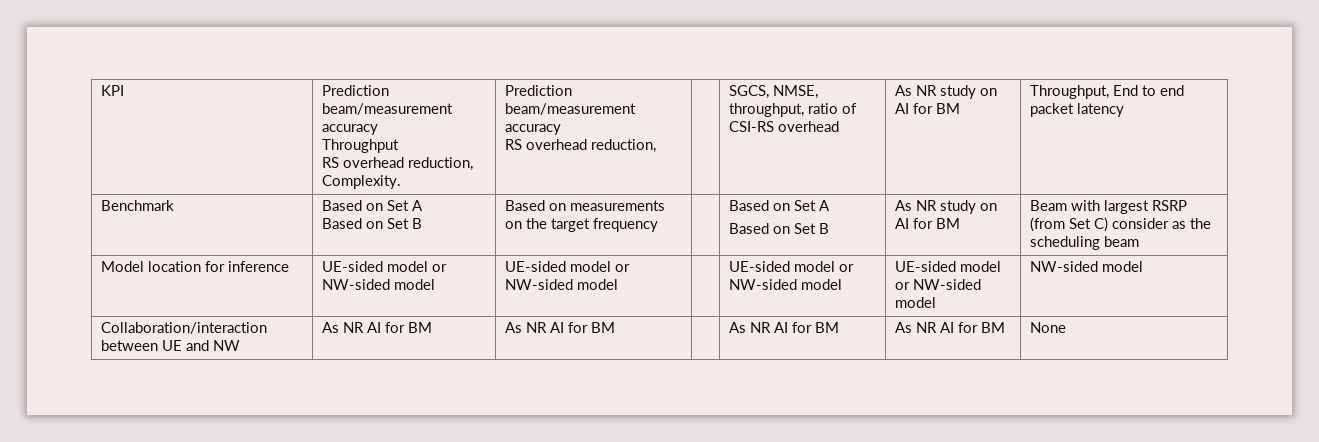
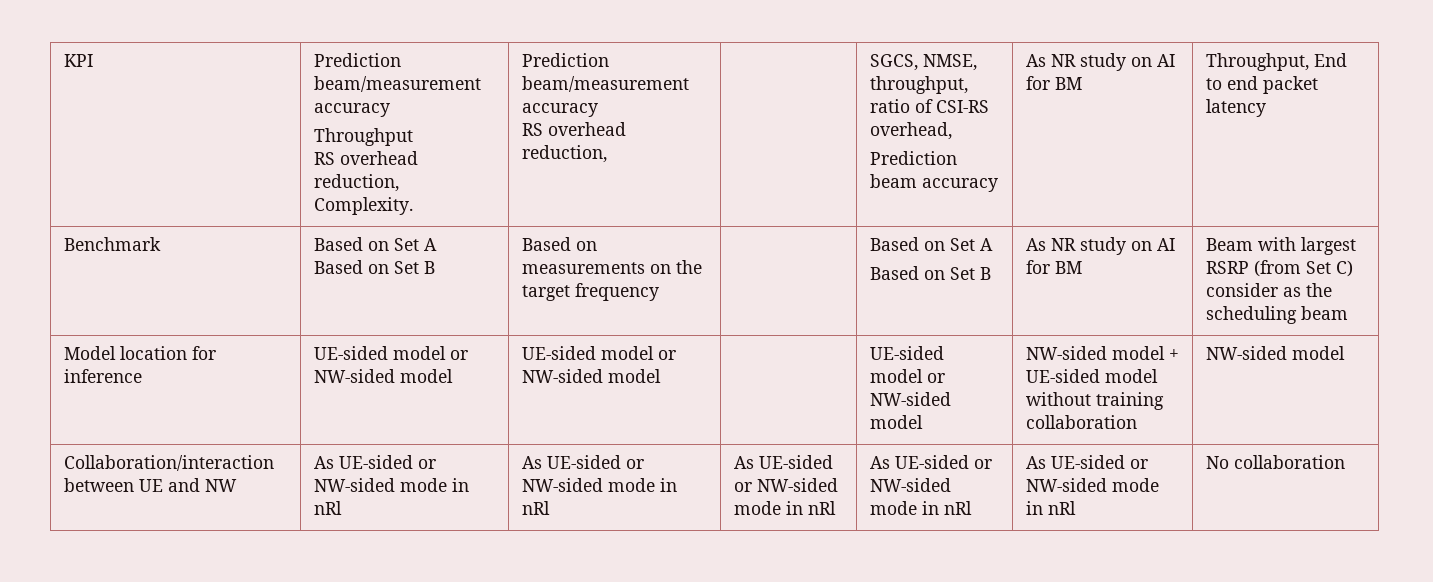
  KPI | Prediction beam/measurement accuracy
  Throughput
  RS overhead reduction, Complexity. | Prediction beam/measurement accuracy
- RS overhead reduction, | | SGCS, NMSE, throughput, ratio of CSI-RS overhead | As NR study on AI for BM | Throughput, End to end packet latency
+ RS overhead reduction, | | SGCS, NMSE, throughput, ratio of CSI-RS overhead,
+ Prediction beam accuracy | As NR study on AI for BM | Throughput, End to end packet latency
- Model location for inference | UE-sided model or NW-sided model | UE-sided model or NW-sided model | | UE-sided model or NW-sided model | UE-sided model or NW-sided model | NW-sided model
+ Model location for inference | UE-sided model or NW-sided model | UE-sided model or NW-sided model | | UE-sided model or NW-sided model | NW-sided model + UE-sided model without training collaboration | NW-sided model
- As NR AI for BM | As NR AI for BM | | As NR AI for BM | As NR AI for BM | None
+ As UE-sided or NW-sided mode in nRl | As UE-sided or NW-sided mode in nRl | As UE-sided or NW-sided mode in nRl | As UE-sided or NW-sided mode in nRl | As UE-sided or NW-sided mode in nRl | No collaboration

